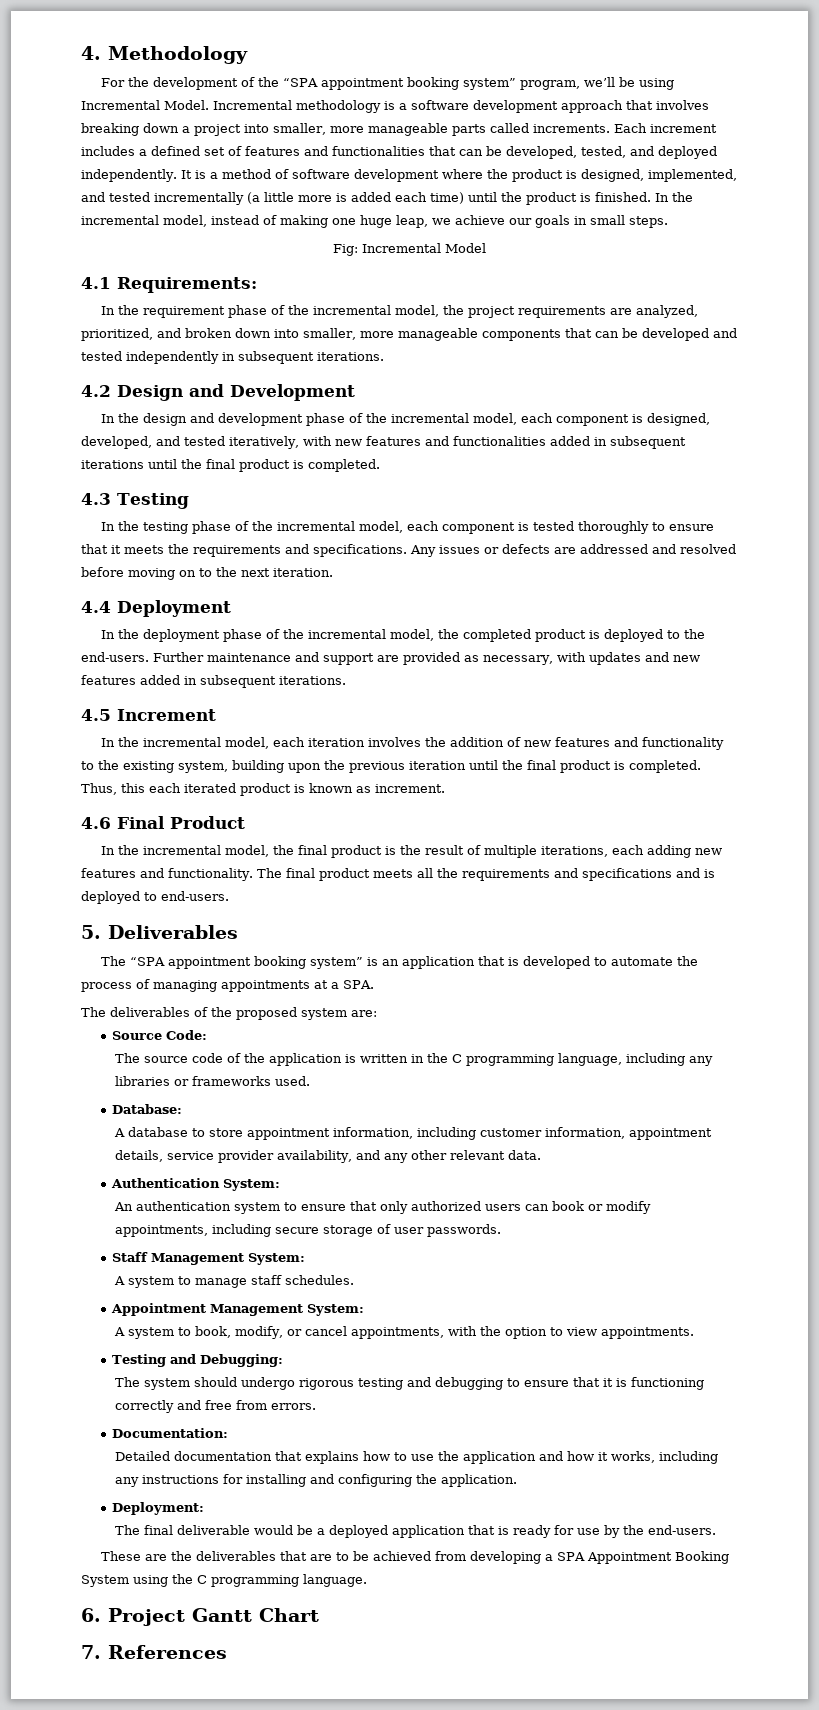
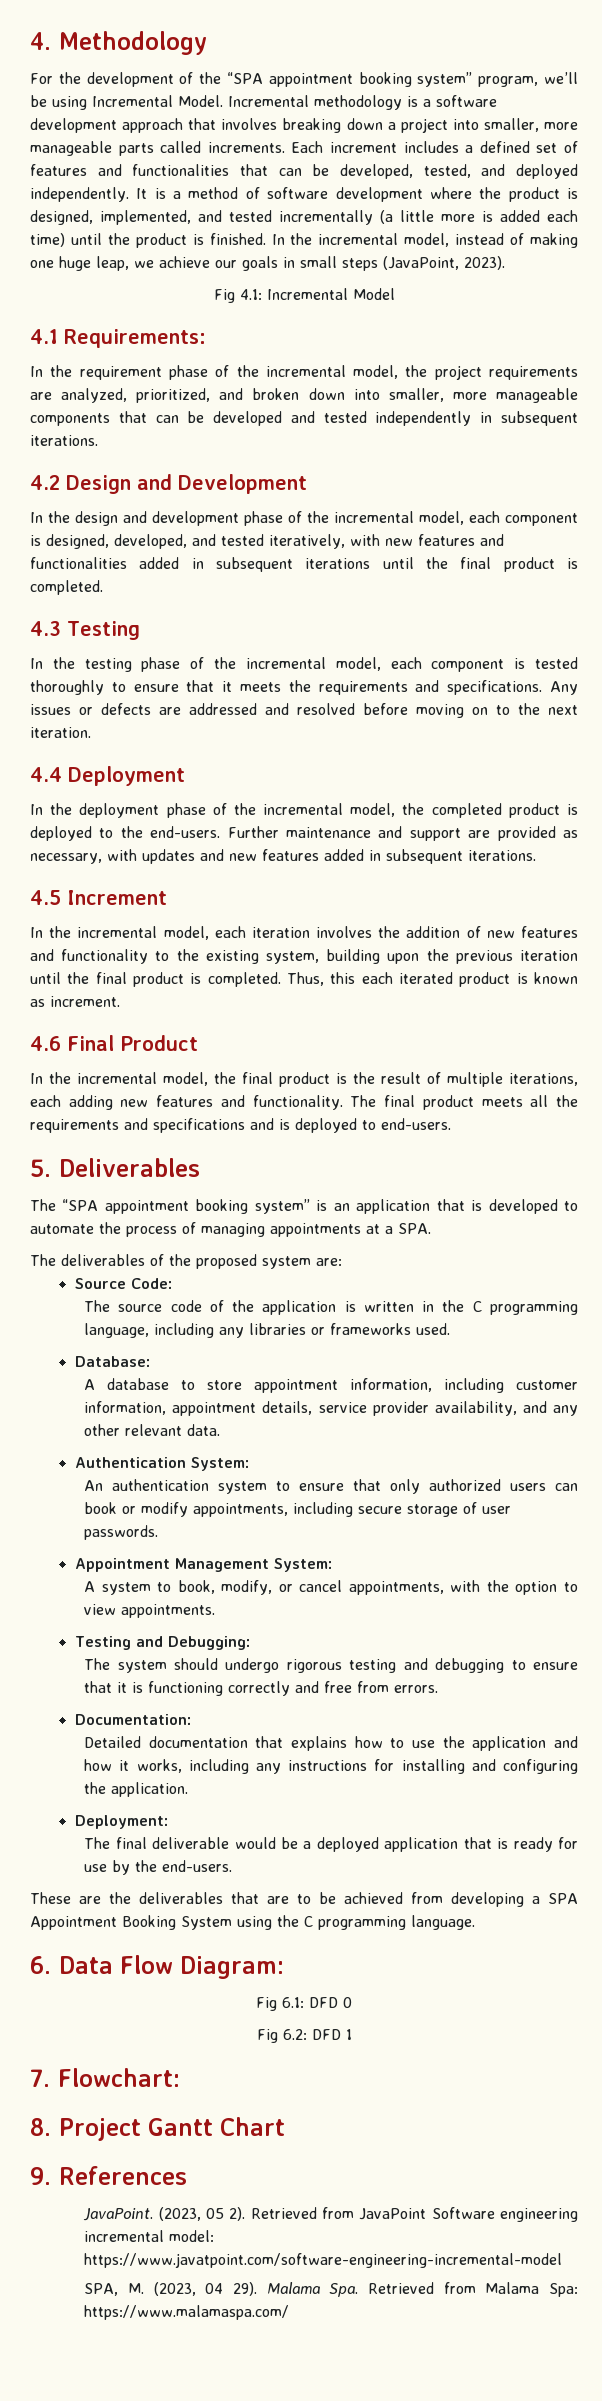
- In the incremental model, instead of making one huge leap, we achieve our goals in small steps.
- Fig: Incremental Model
+ In the incremental model, instead of making one huge leap, we achieve our goals in small steps (JavaPoint, 2023).
+ Fig 4.1: Incremental Model
- Staff Management System:
- A system to manage staff schedules.
- 6. Project Gantt Chart
+ 6. Data Flow Diagram:
+ Fig 6.1: DFD 0
+ Fig 6.2: DFD 1
+ 7. Flowchart:
+ 8. Project Gantt Chart
- 7. References
+ 9. References
+ JavaPoint. (2023, 05 2). Retrieved from JavaPoint Software engineering incremental model: https://www.javatpoint.com/software-engineering-incremental-model
+ SPA, M. (2023, 04 29). Malama Spa. Retrieved from Malama Spa: https://www.malamaspa.com/

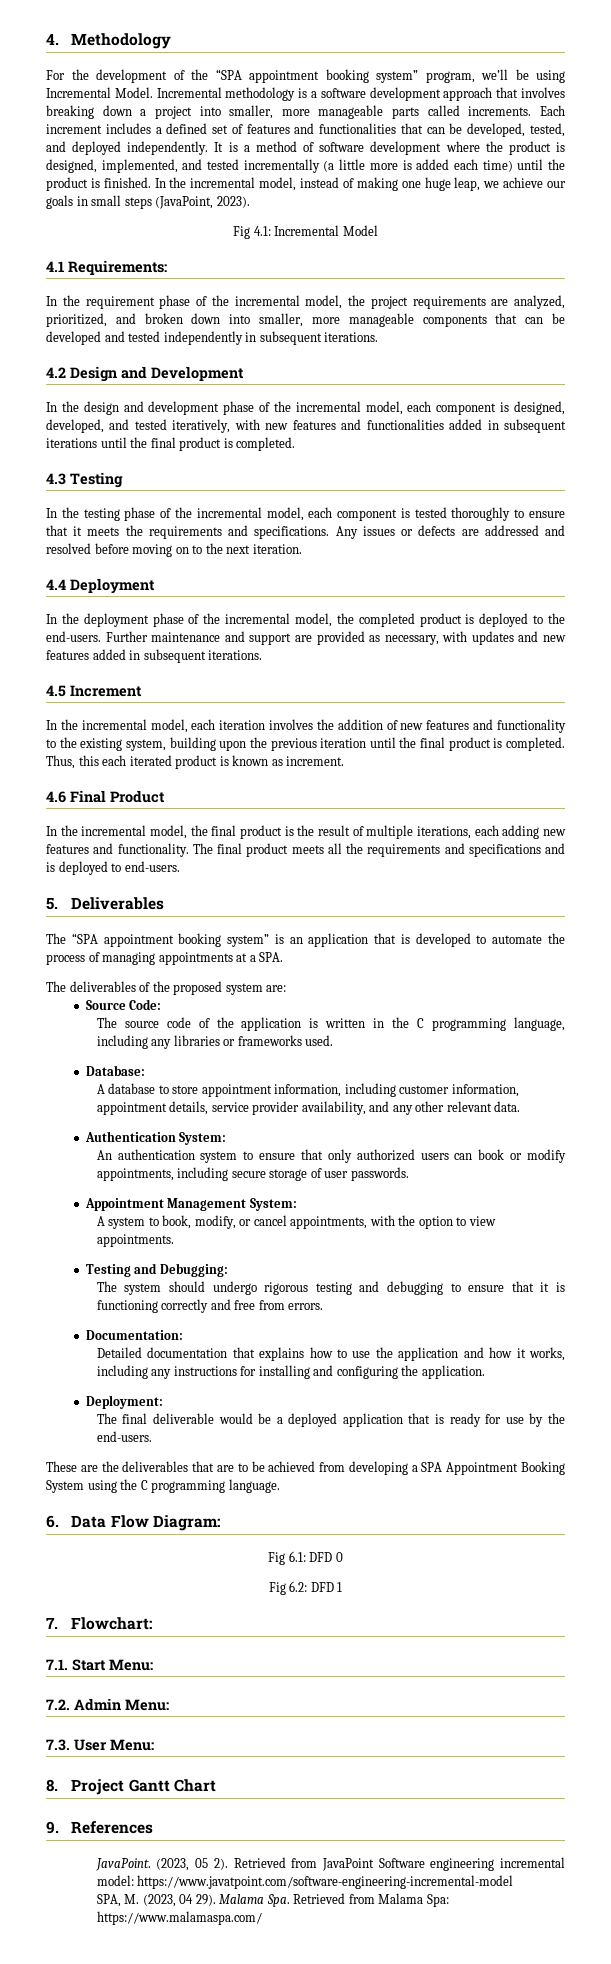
+ 7.1. Start Menu:
+ 7.2. Admin Menu:
+ 7.3. User Menu:

